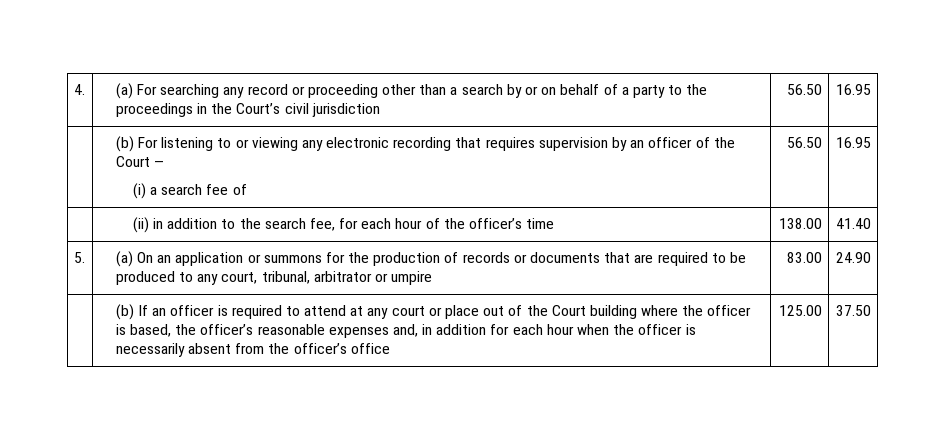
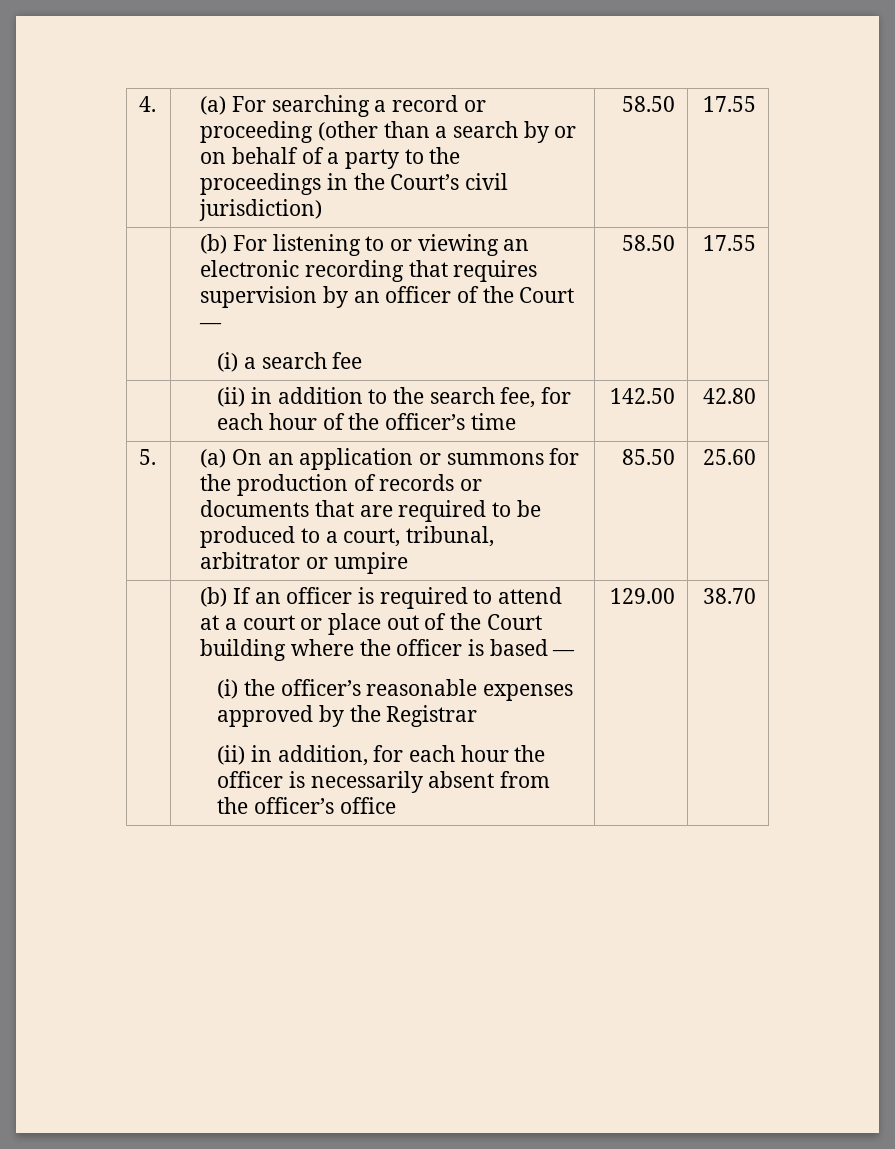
- 4. | (a) For searching any record or proceeding other than a search by or on behalf of a party to the proceedings in the Court’s civil jurisdiction | 56.50 | 16.95
+ 4. | (a) For searching a record or proceeding (other than a search by or on behalf of a party to the proceedings in the Court’s civil jurisdiction) | 58.50 | 17.55
- | (b) For listening to or viewing any electronic recording that requires supervision by an officer of the Court —
- (i) a search fee of | 56.50 | 16.95
+ | (b) For listening to or viewing an electronic recording that requires supervision by an officer of the Court —
+ (i) a search fee | 58.50 | 17.55
- | (ii) in addition to the search fee, for each hour of the officer’s time | 138.00 | 41.40
+ | (ii) in addition to the search fee, for each hour of the officer’s time | 142.50 | 42.80
- 5. | (a) On an application or summons for the production of records or documents that are required to be produced to any court, tribunal, arbitrator or umpire | 83.00 | 24.90
+ 5. | (a) On an application or summons for the production of records or documents that are required to be produced to a court, tribunal, arbitrator or umpire | 85.50 | 25.60
- (b) If an officer is required to attend at any court or place out of the Court building where the officer is based, the officer’s reasonable expenses and, in addition for each hour when the officer is necessarily absent from the officer’s office
+ (b) If an officer is required to attend at a court or place out of the Court building where the officer is based —
+ (i) the officer’s reasonable expenses approved by the Registrar
+ (ii) in addition, for each hour the officer is necessarily absent from the officer’s office
- 125.00 | 37.50
+ 129.00 | 38.70

